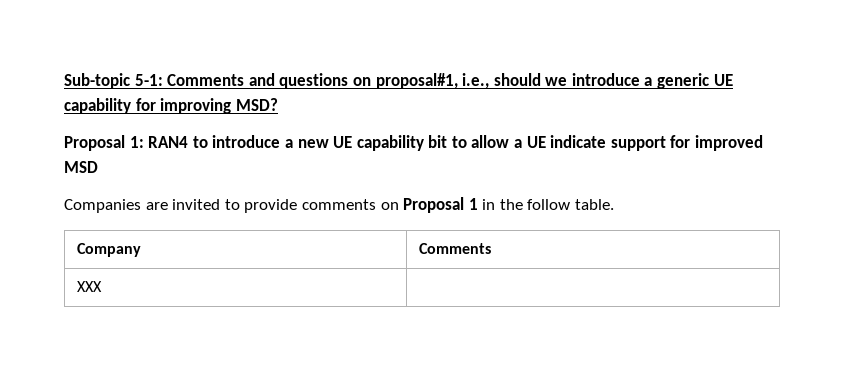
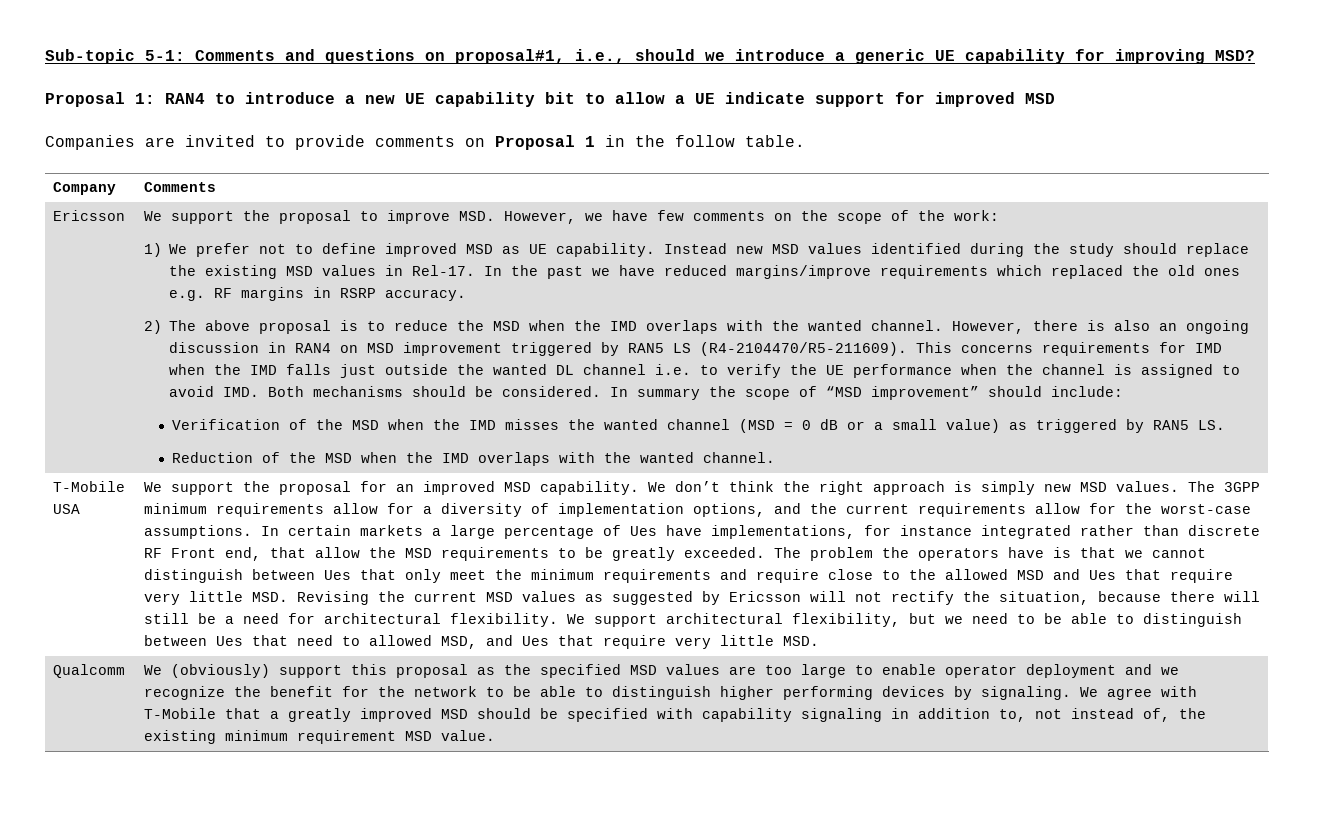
- XXX
+ Ericsson | We support the proposal to improve MSD. However, we have few comments on the scope of the work:
+ 1) We prefer not to define improved MSD as UE capability. Instead new MSD values identified during the study should replace the existing MSD values in Rel-17. In the past we have reduced margins/improve requirements which replaced the old ones e.g. RF margins in RSRP accuracy.
+ 2) The above proposal is to reduce the MSD when the IMD overlaps with the wanted channel. However, there is also an ongoing discussion in RAN4 on MSD improvement triggered by RAN5 LS (R4-2104470/R5-211609). This concerns requirements for IMD when the IMD falls just outside the wanted DL channel i.e. to verify the UE performance when the channel is assigned to avoid IMD. Both mechanisms should be considered. In summary the scope of “MSD improvement” should include:
+ Verification of the MSD when the IMD misses the wanted channel (MSD = 0 dB or a small value) as triggered by RAN5 LS.
+ Reduction of the MSD when the IMD overlaps with the wanted channel.
+ T-Mobile USA | We support the proposal for an improved MSD capability. We don’t think the right approach is simply new MSD values. The 3GPP minimum requirements allow for a diversity of implementation options, and the current requirements allow for the worst-case assumptions. In certain markets a large percentage of Ues have implementations, for instance integrated rather than discrete RF Front end, that allow the MSD requirements to be greatly exceeded. The problem the operators have is that we cannot distinguish between Ues that only meet the minimum requirements and require close to the allowed MSD and Ues that require very little MSD. Revising the current MSD values as suggested by Ericsson will not rectify the situation, because there will still be a need for architectural flexibility. We support architectural flexibility, but we need to be able to distinguish between Ues that need to allowed MSD, and Ues that require very little MSD.
+ Qualcomm | We (obviously) support this proposal as the specified MSD values are too large to enable operator deployment and we recognize the benefit for the network to be able to distinguish higher performing devices by signaling. We agree with T-Mobile that a greatly improved MSD should be specified with capability signaling in addition to, not instead of, the existing minimum requirement MSD value.

